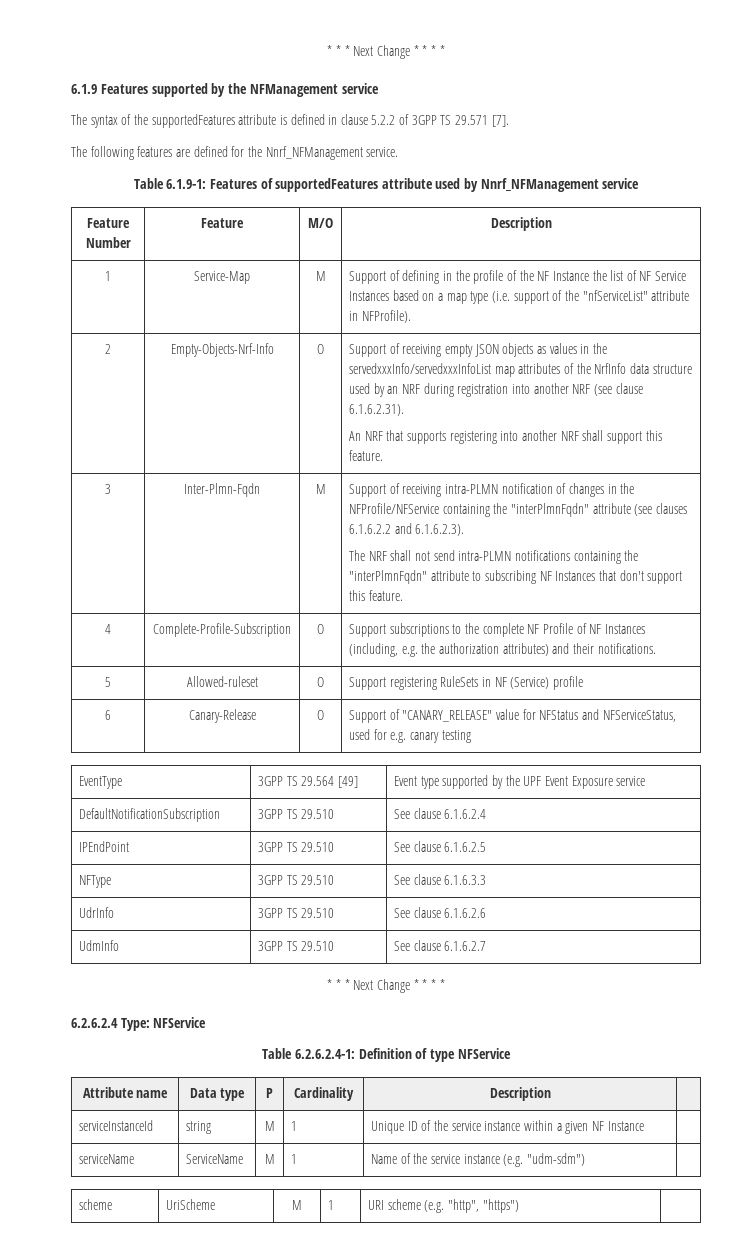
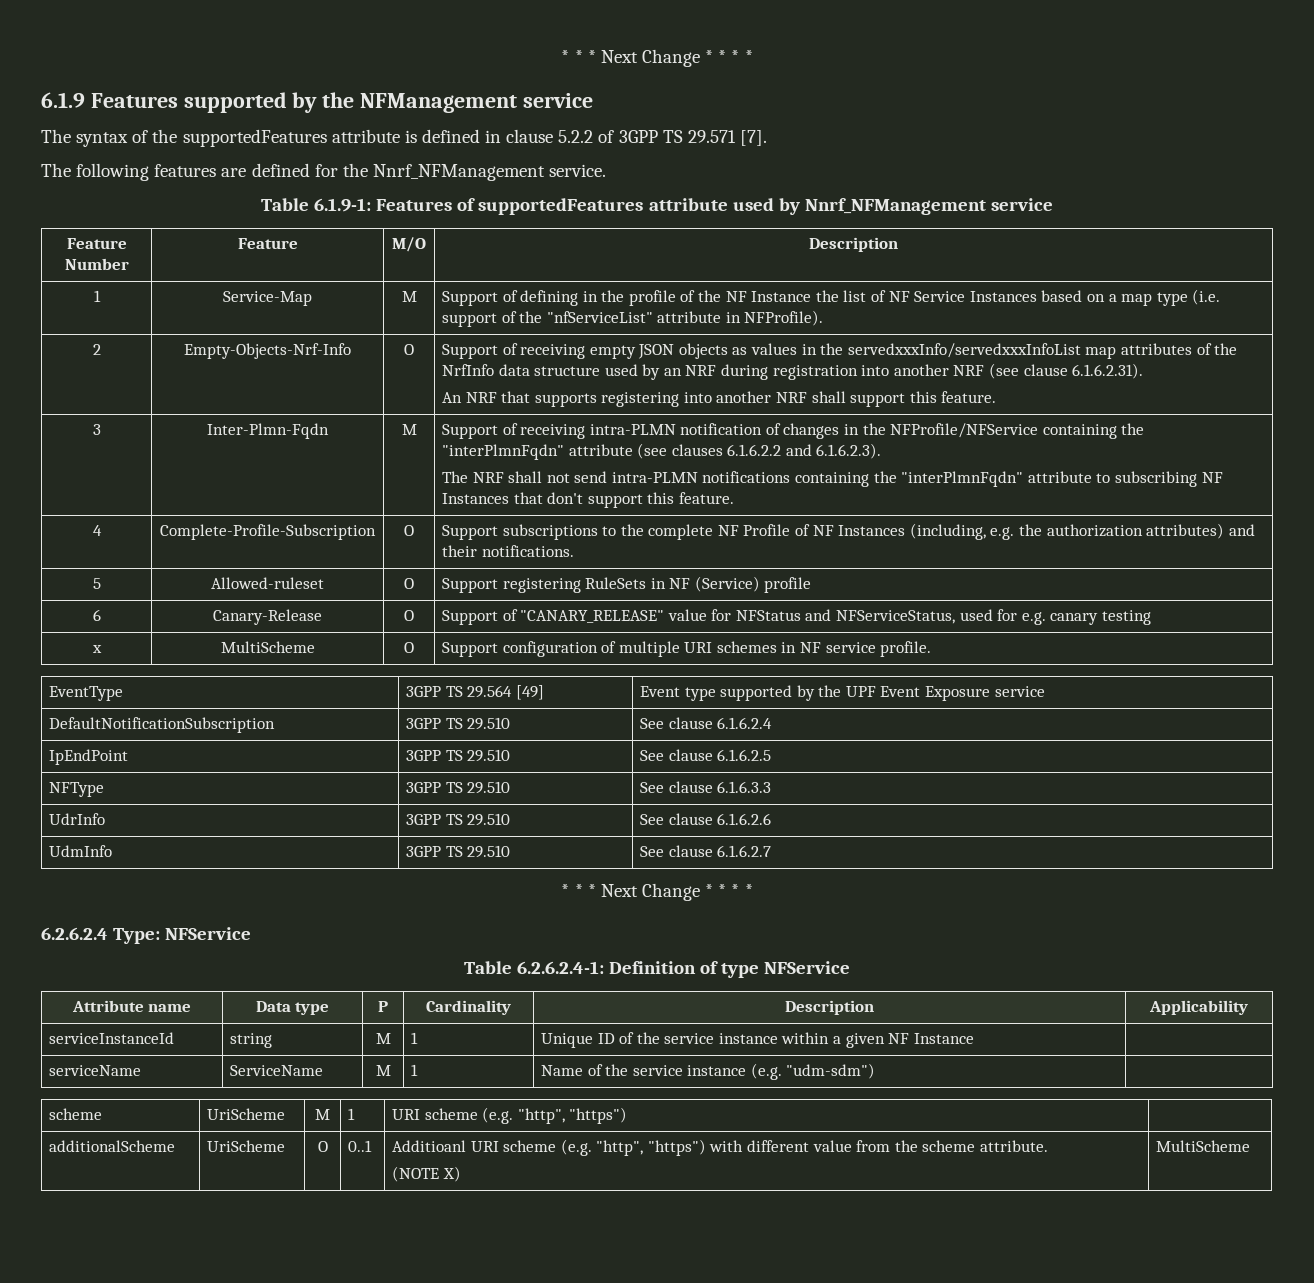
+ x | MultiScheme | O | Support configuration of multiple URI schemes in NF service profile.
- IPEndPoint | 3GPP TS 29.510 | See clause 6.1.6.2.5
+ IpEndPoint | 3GPP TS 29.510 | See clause 6.1.6.2.5
- Attribute name | Data type | P | Cardinality | Description |
+ Attribute name | Data type | P | Cardinality | Description | Applicability
+ additionalScheme | UriScheme | O | 0..1 | Additioanl URI scheme (e.g. "http", "https") with different value from the scheme attribute.
+ (NOTE X) | MultiScheme

